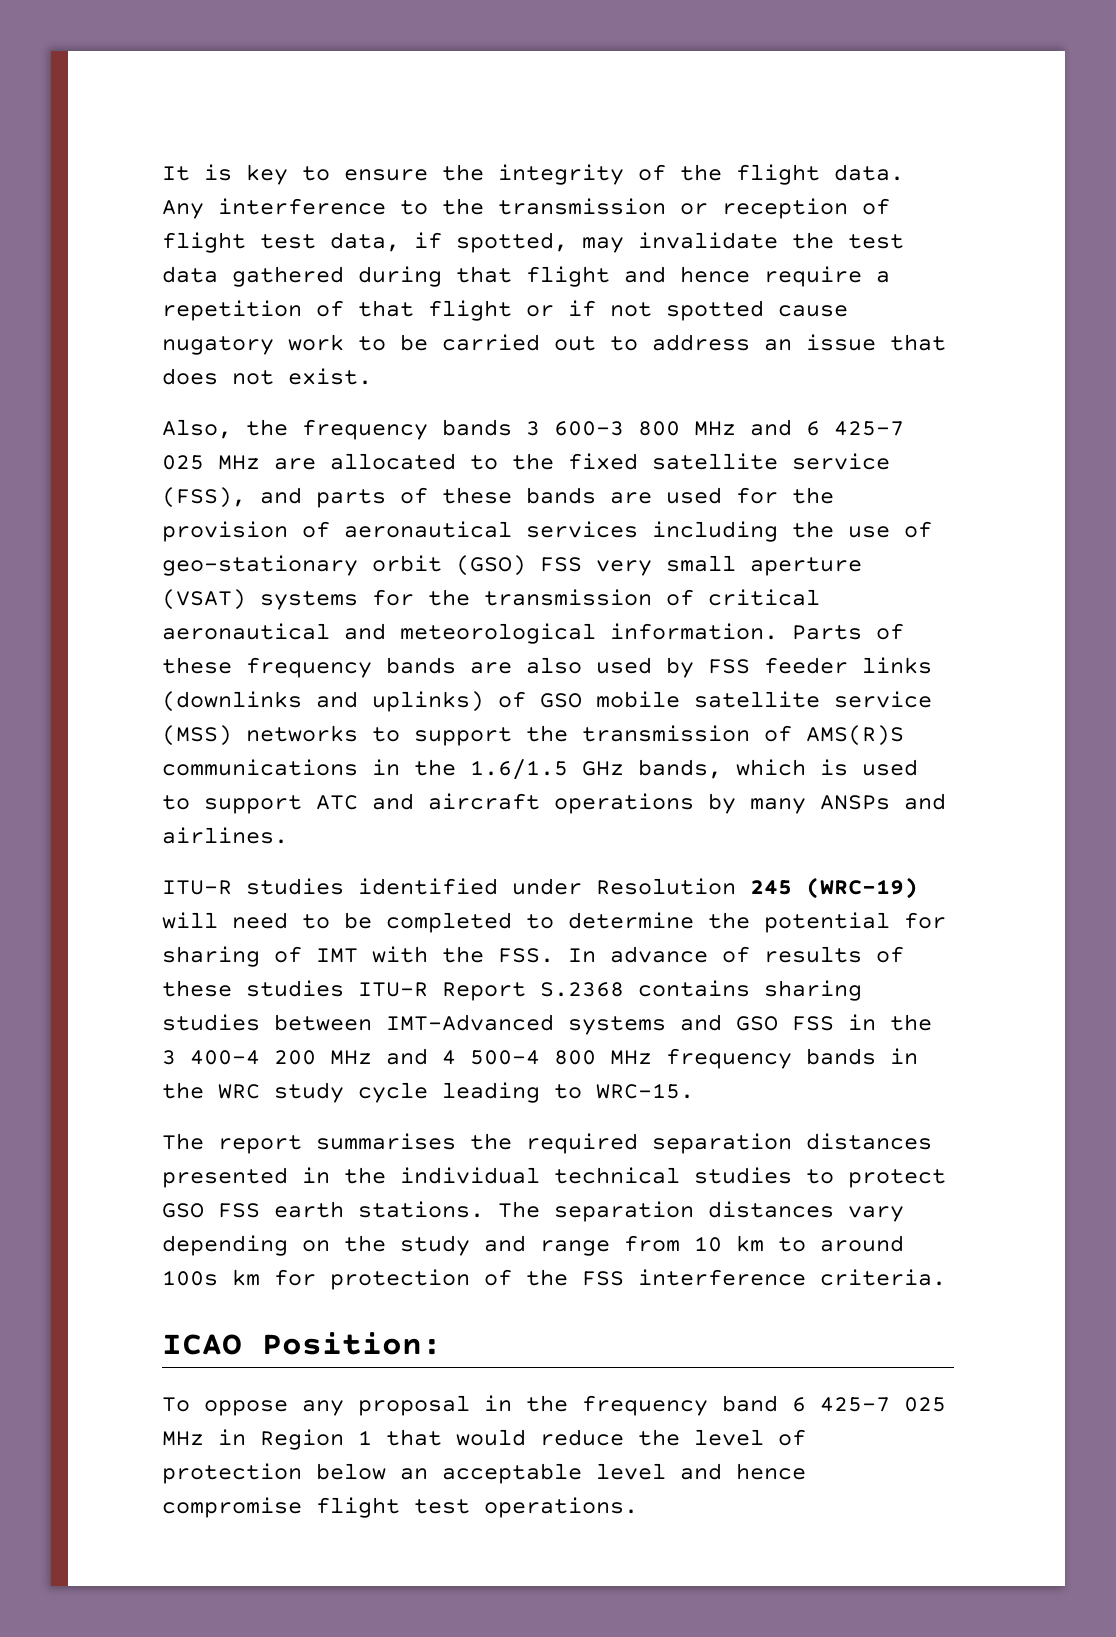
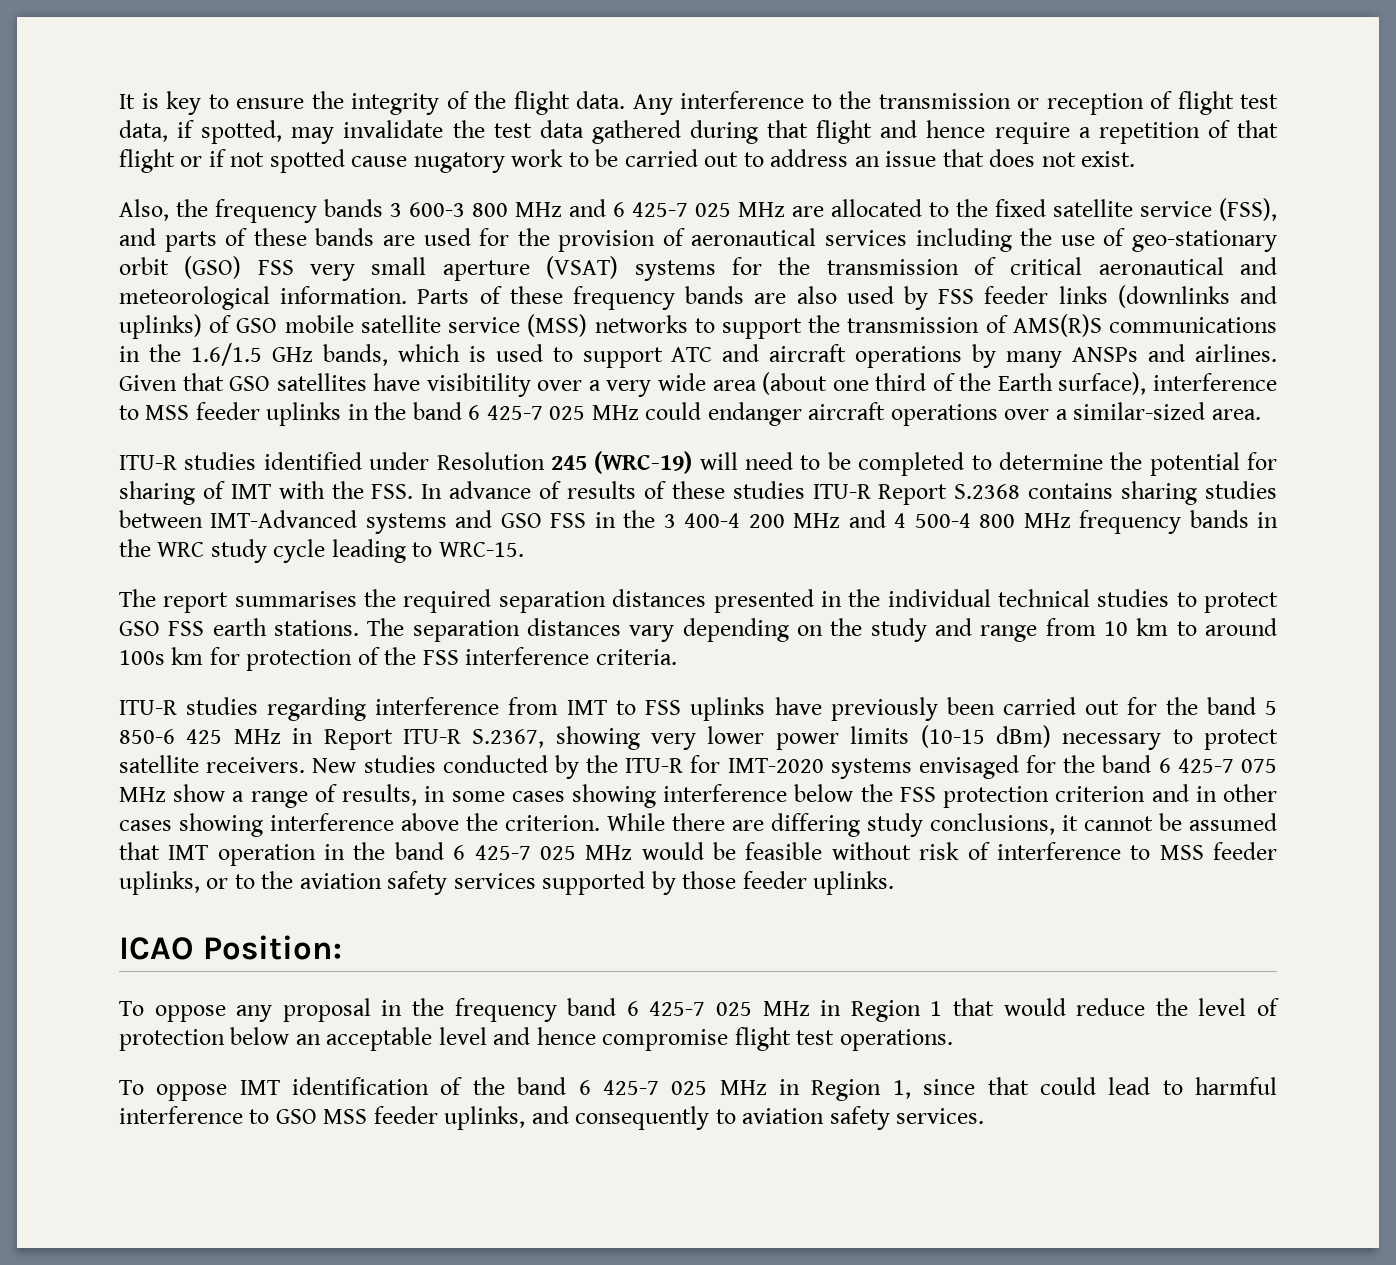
+ Given that GSO satellites have visibitility over a very wide area (about one third of the Earth surface), interference to MSS feeder uplinks in the band 6 425-7 025 MHz could endanger aircraft operations over a similar-sized area.
+ ITU-R studies regarding interference from IMT to FSS uplinks have previously been carried out for the band 5 850-6 425 MHz in Report ITU-R S.2367, showing very lower power limits (10-15 dBm) necessary to protect satellite receivers. New studies conducted by the ITU-R for IMT-2020 systems envisaged for the band 6 425-7 075 MHz show a range of results, in some cases showing interference below the FSS protection criterion and in other cases showing interference above the criterion. While there are differing study conclusions, it cannot be assumed that IMT operation in the band 6 425-7 025 MHz would be feasible without risk of interference to MSS feeder uplinks, or to the aviation safety services supported by those feeder uplinks.
+ To oppose IMT identification of the band 6 425-7 025 MHz in Region 1, since that could lead to harmful interference to GSO MSS feeder uplinks, and consequently to aviation safety services.

